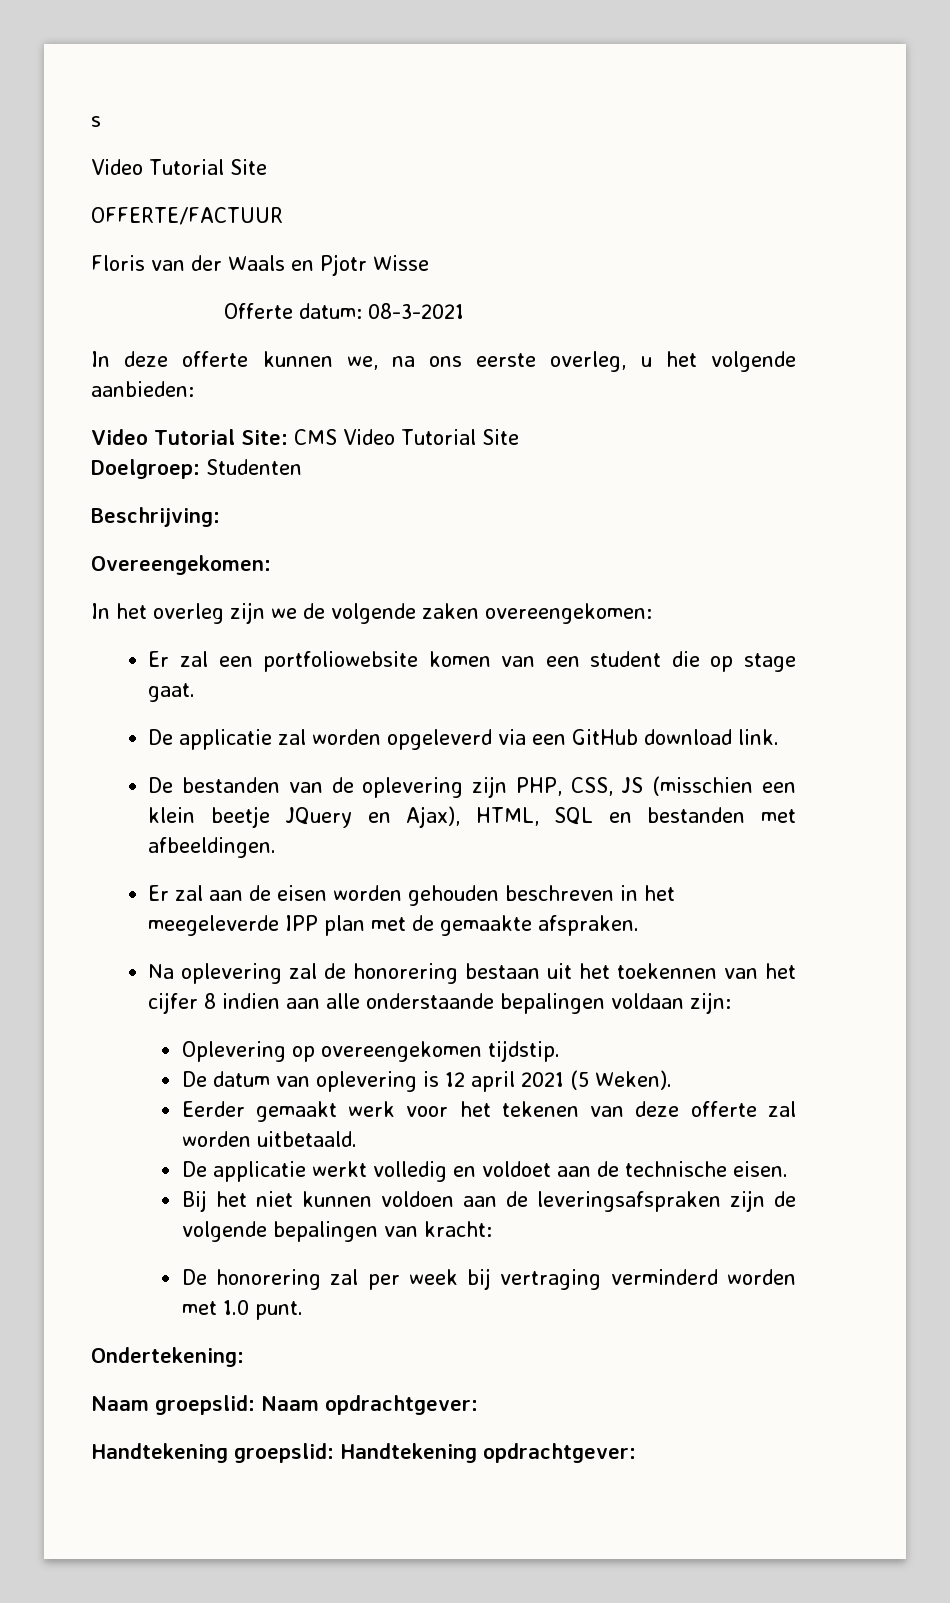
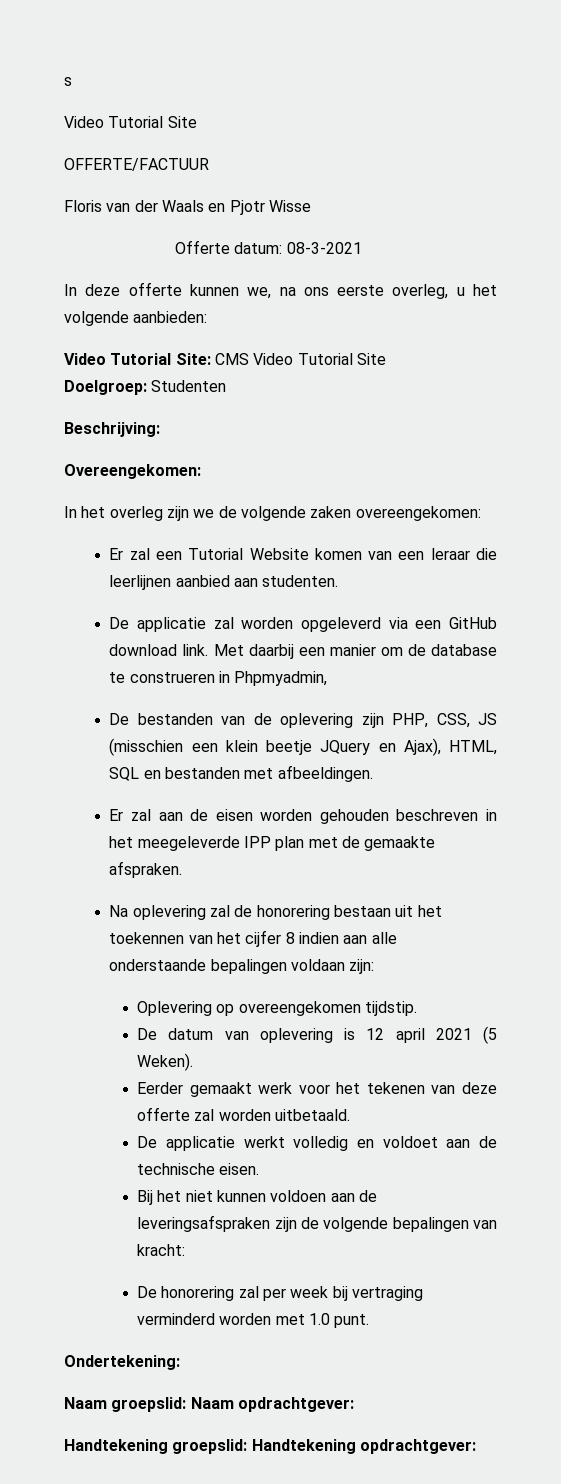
- Er zal een portfoliowebsite komen van een student die op stage gaat.
+ Er zal een Tutorial Website komen van een leraar die leerlijnen aanbied aan studenten.
+ Met daarbij een manier om de database te construeren in Phpmyadmin,

